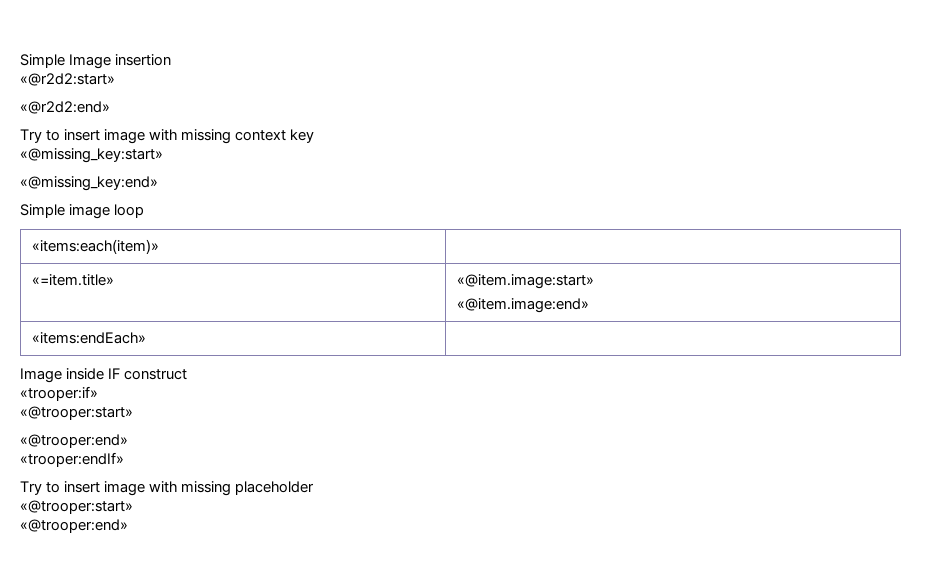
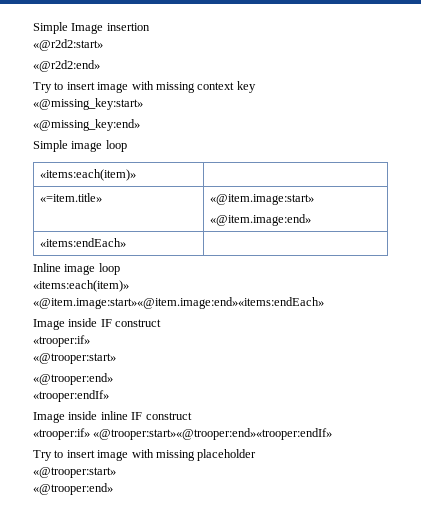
+ Inline image loop
+ «items:each(item)» «@item.image:start»«@item.image:end»«items:endEach»
+ Image inside inline IF construct
+ «trooper:if» «@trooper:start»«@trooper:end»«trooper:endIf»

